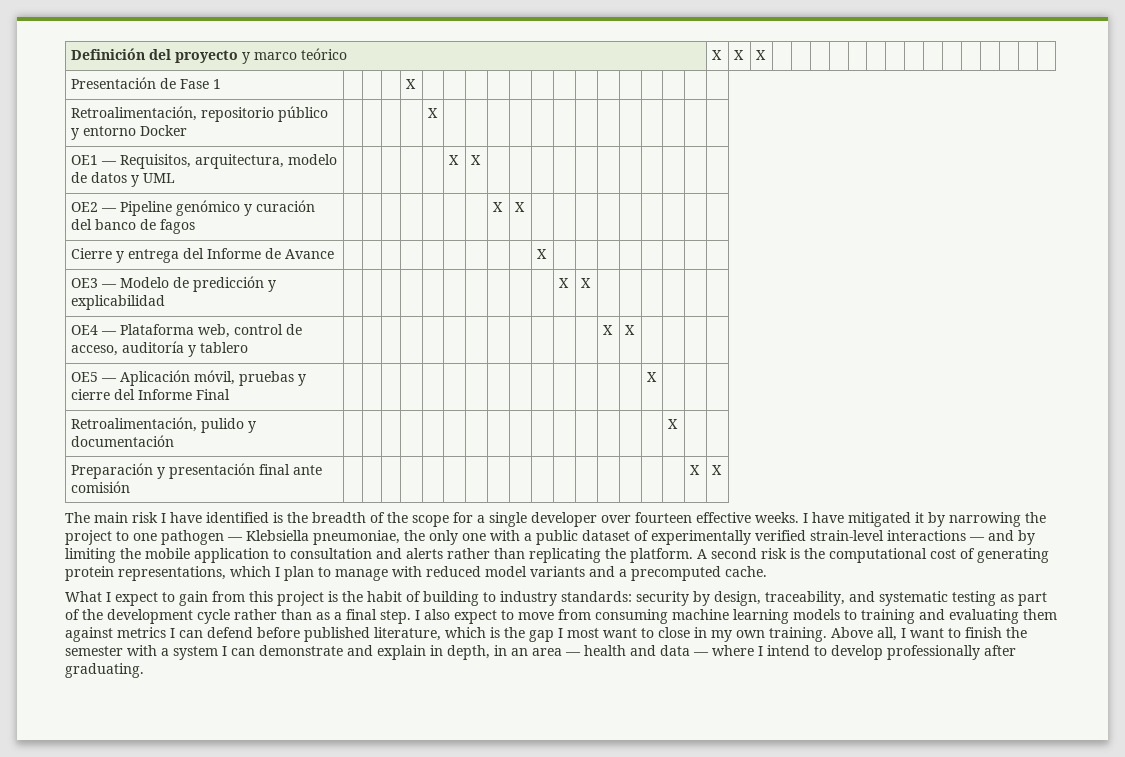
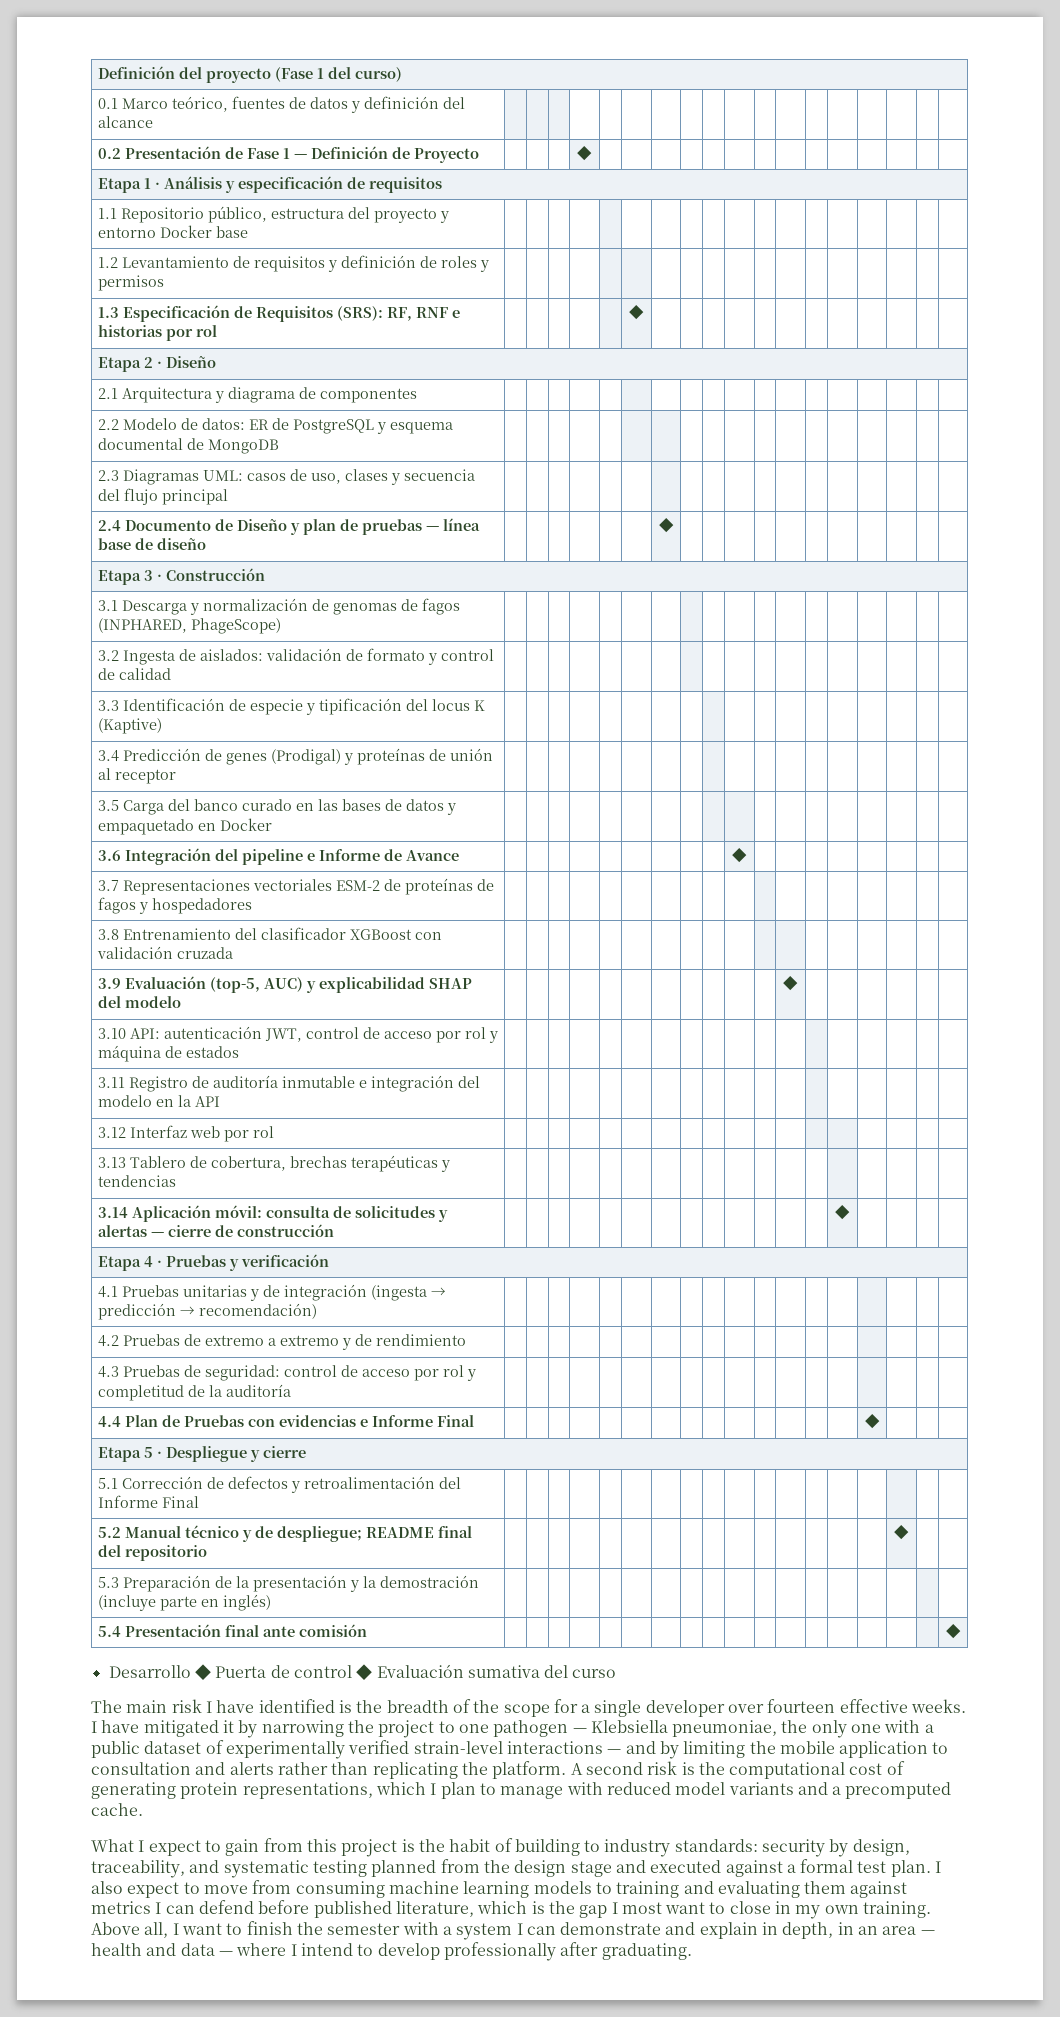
- Definición del proyecto y marco teórico | X | X | X | | | | | | | | | | | | | | |
- Presentación de Fase 1 | | | | X | | | | | | | | | | | | | |
- Retroalimentación, repositorio público y entorno Docker | | | | | X | | | | | | | | | | | | |
- OE1 — Requisitos, arquitectura, modelo de datos y UML | | | | | | X | X | | | | | | | | | | |
- OE2 — Pipeline genómico y curación del banco de fagos | | | | | | | | X | X | | | | | | | | |
- Cierre y entrega del Informe de Avance | | | | | | | | | | X | | | | | | | |
- OE3 — Modelo de predicción y explicabilidad | | | | | | | | | | | X | X | | | | | |
- OE4 — Plataforma web, control de acceso, auditoría y tablero | | | | | | | | | | | | | X | X | | | |
- OE5 — Aplicación móvil, pruebas y cierre del Informe Final | | | | | | | | | | | | | | | X | | |
- Retroalimentación, pulido y documentación | | | | | | | | | | | | | | | | X | |
- Preparación y presentación final ante comisión | | | | | | | | | | | | | | | | | X | X
+ Definición del proyecto (Fase 1 del curso)
+ 0.1 Marco teórico, fuentes de datos y definición del alcance | | | | | | | | | | | | | | | | | |
+ 0.2 Presentación de Fase 1 — Definición de Proyecto | | | | ◆ | | | | | | | | | | | | | |
+ Etapa 1 · Análisis y especificación de requisitos
+ 1.1 Repositorio público, estructura del proyecto y entorno Docker base | | | | | | | | | | | | | | | | | |
+ 1.2 Levantamiento de requisitos y definición de roles y permisos | | | | | | | | | | | | | | | | | |
+ 1.3 Especificación de Requisitos (SRS): RF, RNF e historias por rol | | | | | | ◆ | | | | | | | | | | | |
+ Etapa 2 · Diseño
+ 2.1 Arquitectura y diagrama de componentes | | | | | | | | | | | | | | | | | |
+ 2.2 Modelo de datos: ER de PostgreSQL y esquema documental de MongoDB | | | | | | | | | | | | | | | | | |
+ 2.3 Diagramas UML: casos de uso, clases y secuencia del flujo principal | | | | | | | | | | | | | | | | | |
+ 2.4 Documento de Diseño y plan de pruebas — línea base de diseño | | | | | | | ◆ | | | | | | | | | | |
+ Etapa 3 · Construcción
+ 3.1 Descarga y normalización de genomas de fagos (INPHARED, PhageScope) | | | | | | | | | | | | | | | | | |
+ 3.2 Ingesta de aislados: validación de formato y control de calidad | | | | | | | | | | | | | | | | | |
+ 3.3 Identificación de especie y tipificación del locus K (Kaptive) | | | | | | | | | | | | | | | | | |
+ 3.4 Predicción de genes (Prodigal) y proteínas de unión al receptor | | | | | | | | | | | | | | | | | |
+ 3.5 Carga del banco curado en las bases de datos y empaquetado en Docker | | | | | | | | | | | | | | | | | |
+ 3.6 Integración del pipeline e Informe de Avance | | | | | | | | | | ◆ | | | | | | | |
+ 3.7 Representaciones vectoriales ESM-2 de proteínas de fagos y hospedadores | | | | | | | | | | | | | | | | | |
+ 3.8 Entrenamiento del clasificador XGBoost con validación cruzada | | | | | | | | | | | | | | | | | |
+ 3.9 Evaluación (top-5, AUC) y explicabilidad SHAP del modelo | | | | | | | | | | | | ◆ | | | | | |
+ 3.10 API: autenticación JWT, control de acceso por rol y máquina de estados | | | | | | | | | | | | | | | | | |
+ 3.11 Registro de auditoría inmutable e integración del modelo en la API | | | | | | | | | | | | | | | | | |
+ 3.12 Interfaz web por rol | | | | | | | | | | | | | | | | | |
+ 3.13 Tablero de cobertura, brechas terapéuticas y tendencias | | | | | | | | | | | | | | | | | |
+ 3.14 Aplicación móvil: consulta de solicitudes y alertas — cierre de construcción | | | | | | | | | | | | | | ◆ | | | |
+ Etapa 4 · Pruebas y verificación
+ 4.1 Pruebas unitarias y de integración (ingesta → predicción → recomendación) | | | | | | | | | | | | | | | | | |
+ 4.2 Pruebas de extremo a extremo y de rendimiento | | | | | | | | | | | | | | | | | |
+ 4.3 Pruebas de seguridad: control de acceso por rol y completitud de la auditoría | | | | | | | | | | | | | | | | | |
+ 4.4 Plan de Pruebas con evidencias e Informe Final | | | | | | | | | | | | | | | ◆ | | |
+ Etapa 5 · Despliegue y cierre
+ 5.1 Corrección de defectos y retroalimentación del Informe Final | | | | | | | | | | | | | | | | | |
+ 5.2 Manual técnico y de despliegue; README final del repositorio | | | | | | | | | | | | | | | | ◆ | |
+ 5.3 Preparación de la presentación y la demostración (incluye parte en inglés) | | | | | | | | | | | | | | | | | |
+ 5.4 Presentación final ante comisión | | | | | | | | | | | | | | | | | | ◆
+ Desarrollo ◆ Puerta de control ◆ Evaluación sumativa del curso
- What I expect to gain from this project is the habit of building to industry standards: security by design, traceability, and systematic testing as part of the development cycle rather than as a final step.
+ What I expect to gain from this project is the habit of building to industry standards: security by design, traceability, and systematic testing planned from the design stage and executed against a formal test plan.

